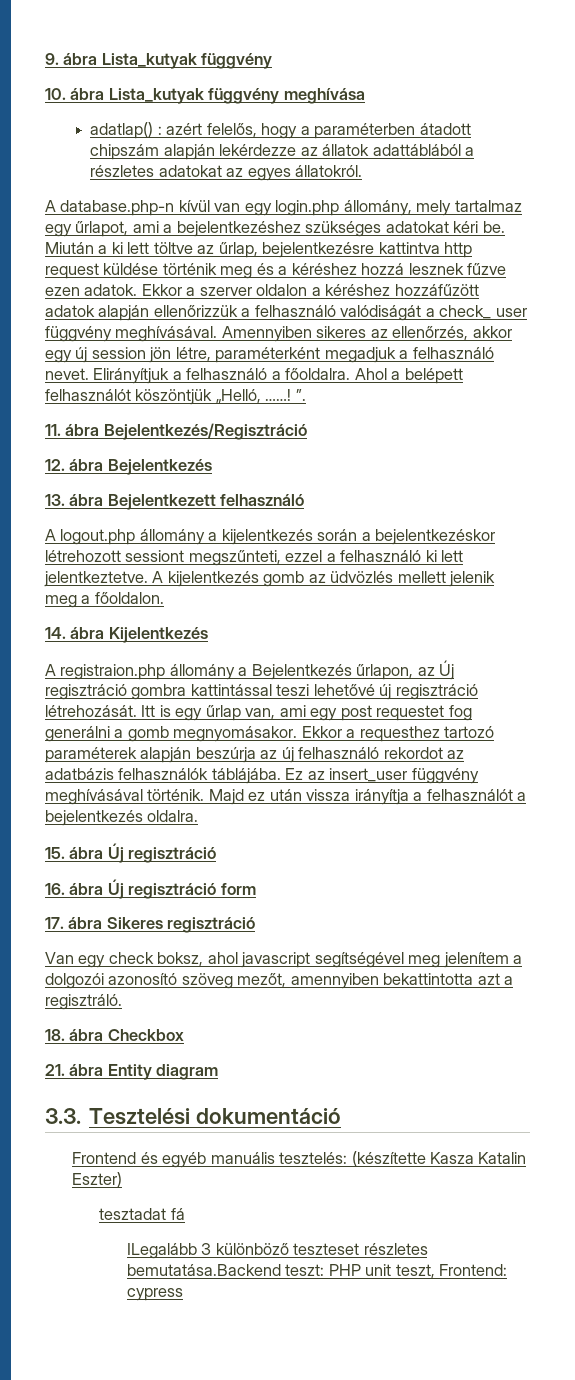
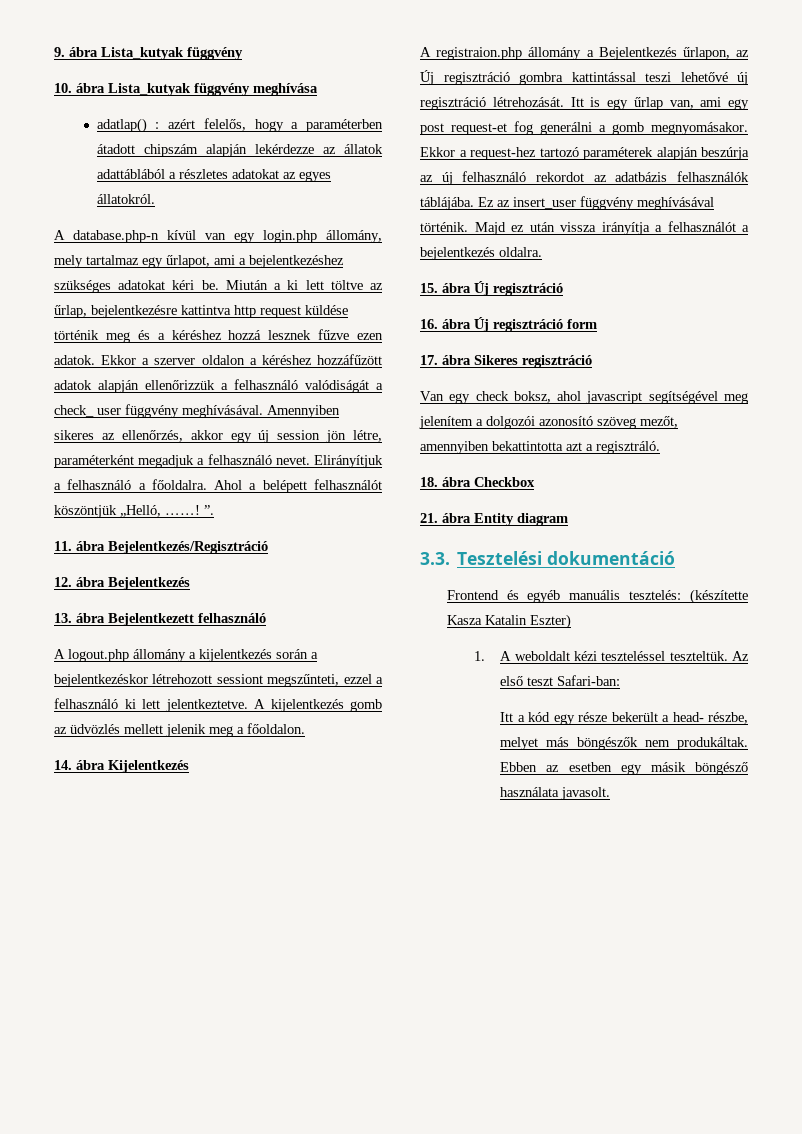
- Itt is egy űrlap van, ami egy post requestet fog generálni a gomb megnyomásakor.
+ Itt is egy űrlap van, ami egy post request-et fog generálni a gomb megnyomásakor.
- Ekkor a requesthez tartozó paraméterek alapján beszúrja az új felhasználó rekordot az adatbázis felhasználók táblájába.
+ Ekkor a request-hez tartozó paraméterek alapján beszúrja az új felhasználó rekordot az adatbázis felhasználók táblájába.
- tesztadat fá
- ILegalább 3 különböző teszteset részletes bemutatása.Backend teszt: PHP unit teszt, Frontend: cypress
+ 1. A weboldalt kézi teszteléssel teszteltük. Az első teszt Safari-ban:
+ Itt a kód egy része bekerült a head- részbe, melyet más böngészők nem produkáltak. Ebben az esetben egy másik böngésző használata javasolt.

